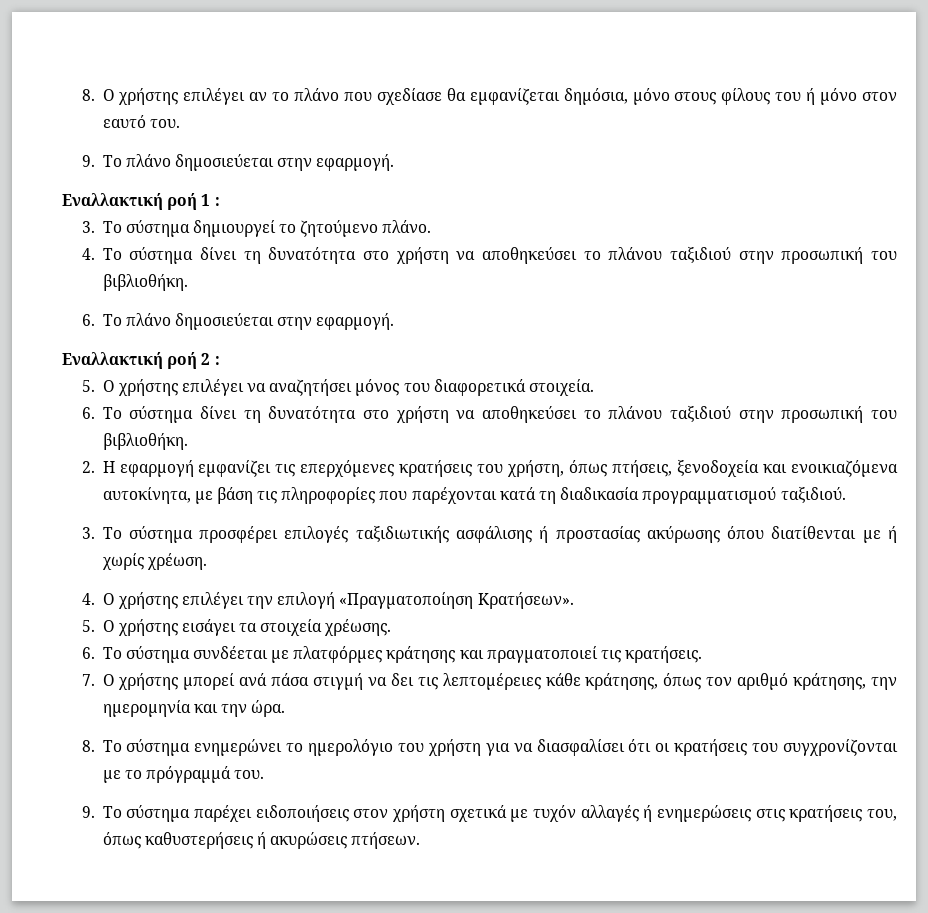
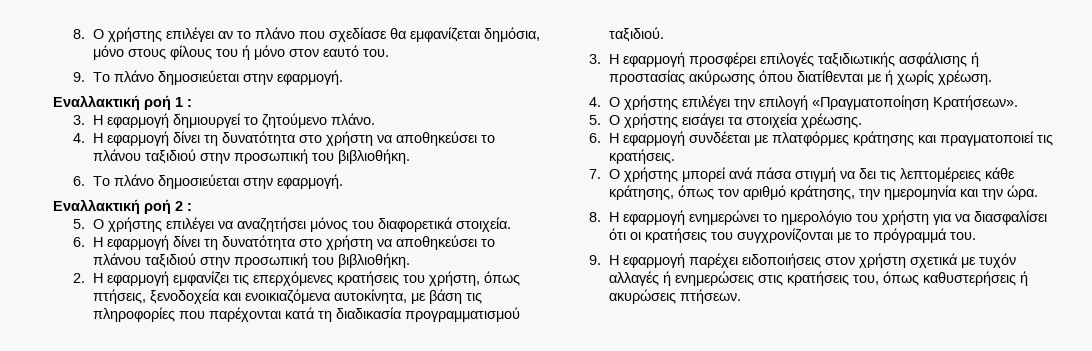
- 3. Το σύστημα δημιουργεί το ζητούμενο πλάνο.
+ 3. Η εφαρμογή δημιουργεί το ζητούμενο πλάνο.
- 4. Το σύστημα δίνει τη δυνατότητα στο χρήστη να αποθηκεύσει το πλάνου ταξιδιού στην προσωπική του βιβλιοθήκη.
+ 4. Η εφαρμογή δίνει τη δυνατότητα στο χρήστη να αποθηκεύσει το πλάνου ταξιδιού στην προσωπική του βιβλιοθήκη.
- 6. Το σύστημα δίνει τη δυνατότητα στο χρήστη να αποθηκεύσει το πλάνου ταξιδιού στην προσωπική του βιβλιοθήκη.
+ 6. Η εφαρμογή δίνει τη δυνατότητα στο χρήστη να αποθηκεύσει το πλάνου ταξιδιού στην προσωπική του βιβλιοθήκη.
- 3. Το σύστημα προσφέρει επιλογές ταξιδιωτικής ασφάλισης ή προστασίας ακύρωσης όπου διατίθενται με ή χωρίς χρέωση.
+ 3. Η εφαρμογή προσφέρει επιλογές ταξιδιωτικής ασφάλισης ή προστασίας ακύρωσης όπου διατίθενται με ή χωρίς χρέωση.
- 6. Το σύστημα συνδέεται με πλατφόρμες κράτησης και πραγματοποιεί τις κρατήσεις.
+ 6. Η εφαρμογή συνδέεται με πλατφόρμες κράτησης και πραγματοποιεί τις κρατήσεις.
- 8. Το σύστημα ενημερώνει το ημερολόγιο του χρήστη για να διασφαλίσει ότι οι κρατήσεις του συγχρονίζονται με το πρόγραμμά του.
+ 8. Η εφαρμογή ενημερώνει το ημερολόγιο του χρήστη για να διασφαλίσει ότι οι κρατήσεις του συγχρονίζονται με το πρόγραμμά του.
- 9. Το σύστημα παρέχει ειδοποιήσεις στον χρήστη σχετικά με τυχόν αλλαγές ή ενημερώσεις στις κρατήσεις του, όπως καθυστερήσεις ή ακυρώσεις πτήσεων.
+ 9. Η εφαρμογή παρέχει ειδοποιήσεις στον χρήστη σχετικά με τυχόν αλλαγές ή ενημερώσεις στις κρατήσεις του, όπως καθυστερήσεις ή ακυρώσεις πτήσεων.

